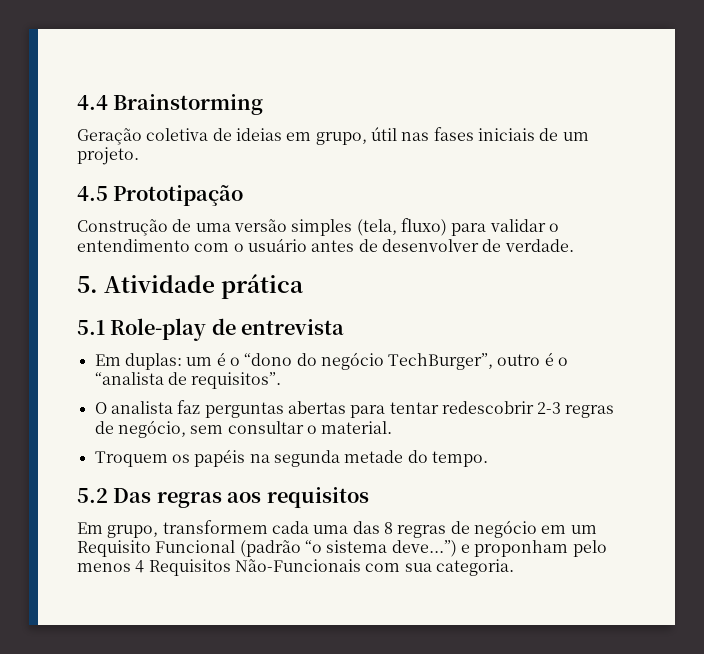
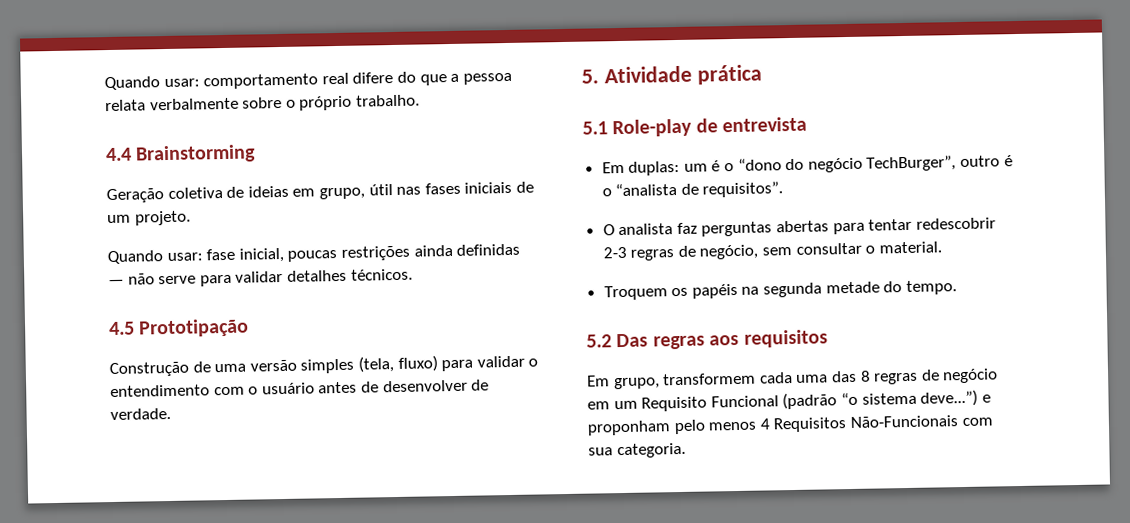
+ Quando usar: comportamento real difere do que a pessoa relata verbalmente sobre o próprio trabalho.
+ Quando usar: fase inicial, poucas restrições ainda definidas — não serve para validar detalhes técnicos.

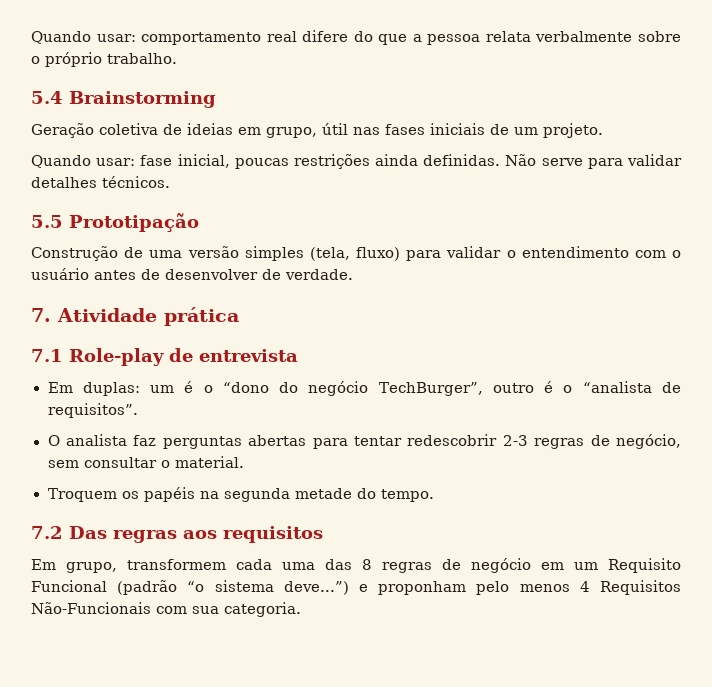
- 4.4 Brainstorming
+ 5.4 Brainstorming
- Quando usar: fase inicial, poucas restrições ainda definidas — não serve para validar detalhes técnicos.
+ Quando usar: fase inicial, poucas restrições ainda definidas. Não serve para validar detalhes técnicos.
- 4.5 Prototipação
+ 5.5 Prototipação
- 5. Atividade prática
+ 7. Atividade prática
- 5.1 Role-play de entrevista
+ 7.1 Role-play de entrevista
- 5.2 Das regras aos requisitos
+ 7.2 Das regras aos requisitos

